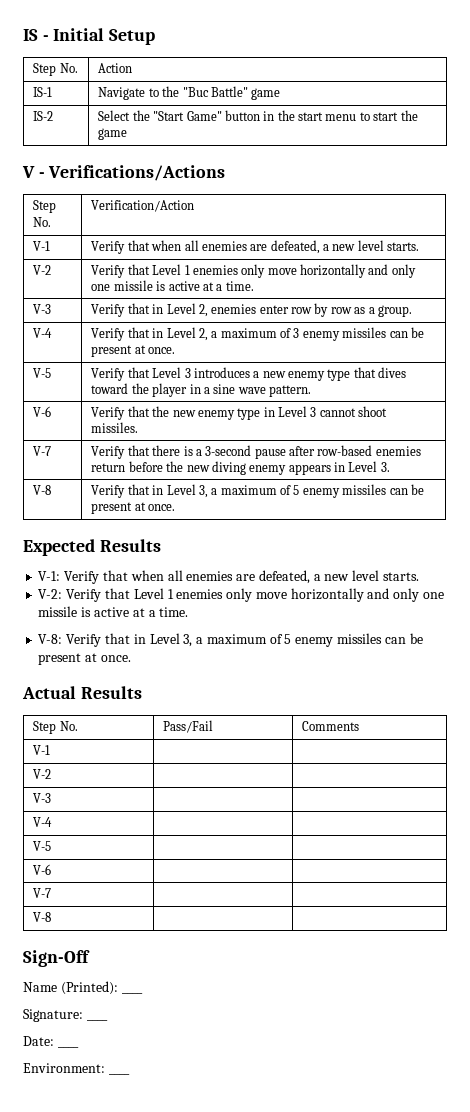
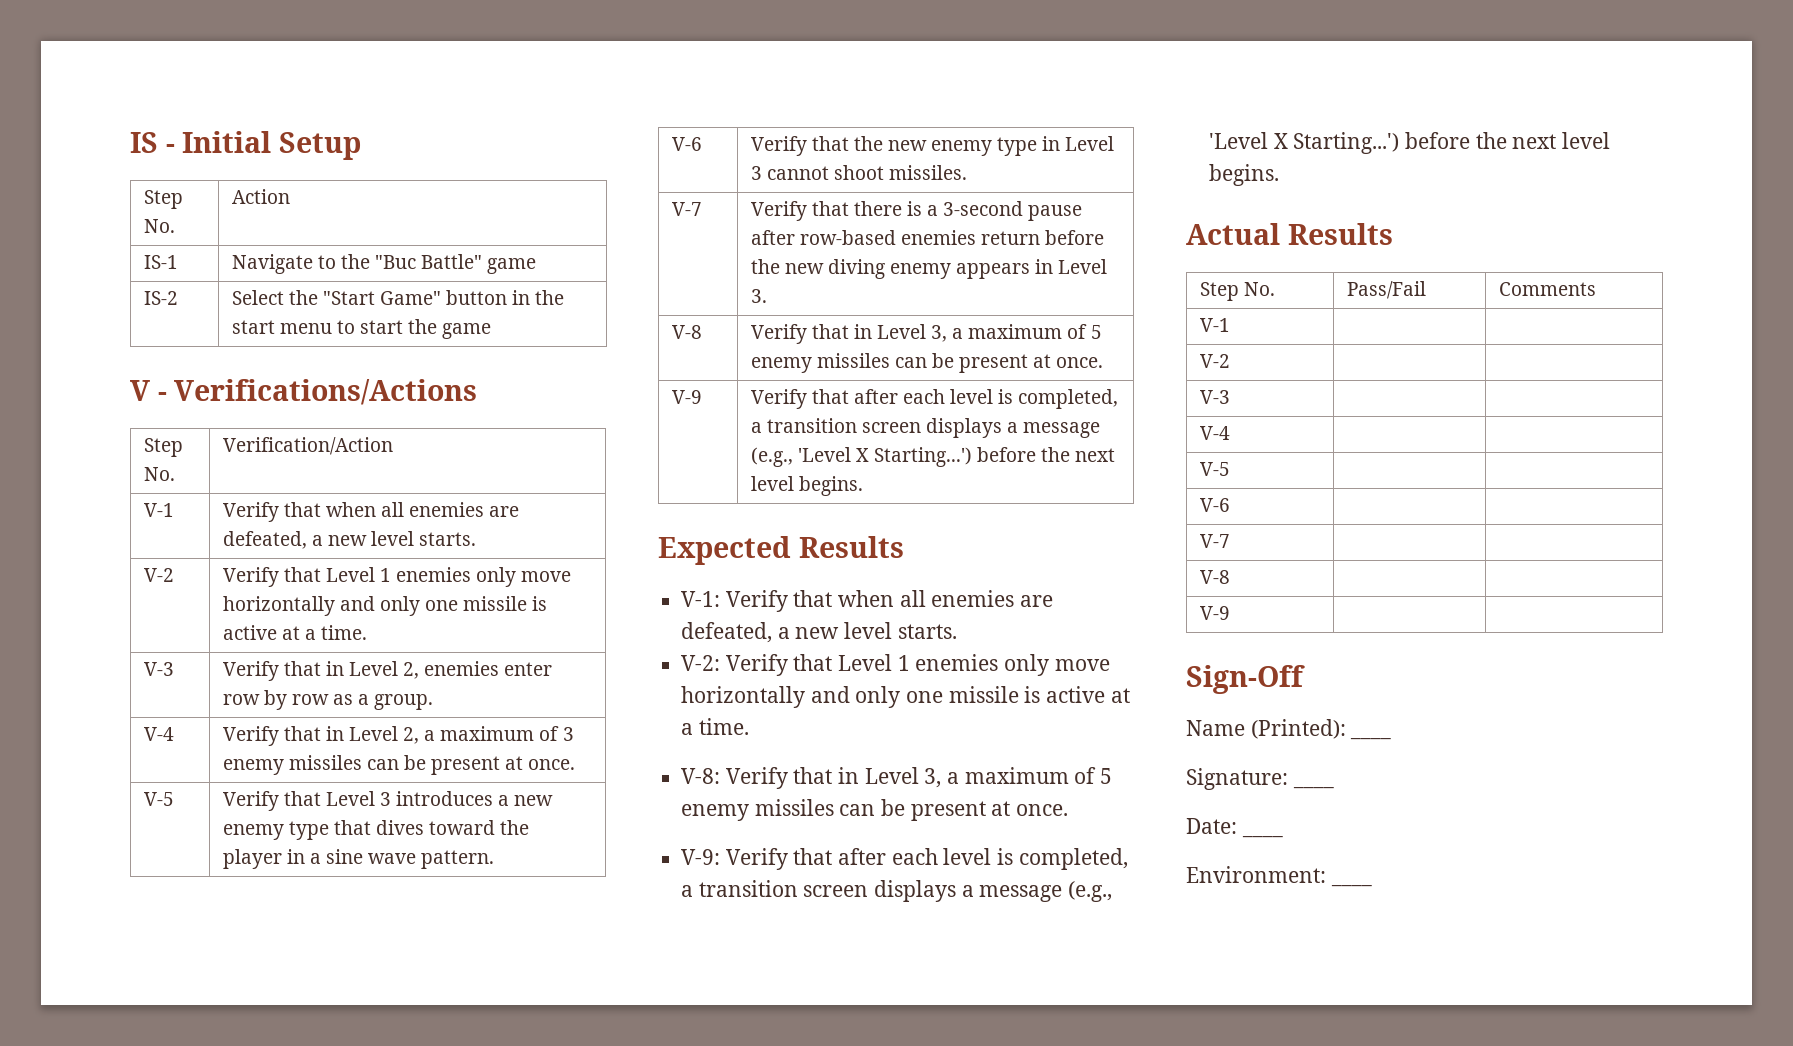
+ V-9 | Verify that after each level is completed, a transition screen displays a message (e.g., 'Level X Starting...') before the next level begins.
+ V-9: Verify that after each level is completed, a transition screen displays a message (e.g., 'Level X Starting...') before the next level begins.
+ V-9 | |

